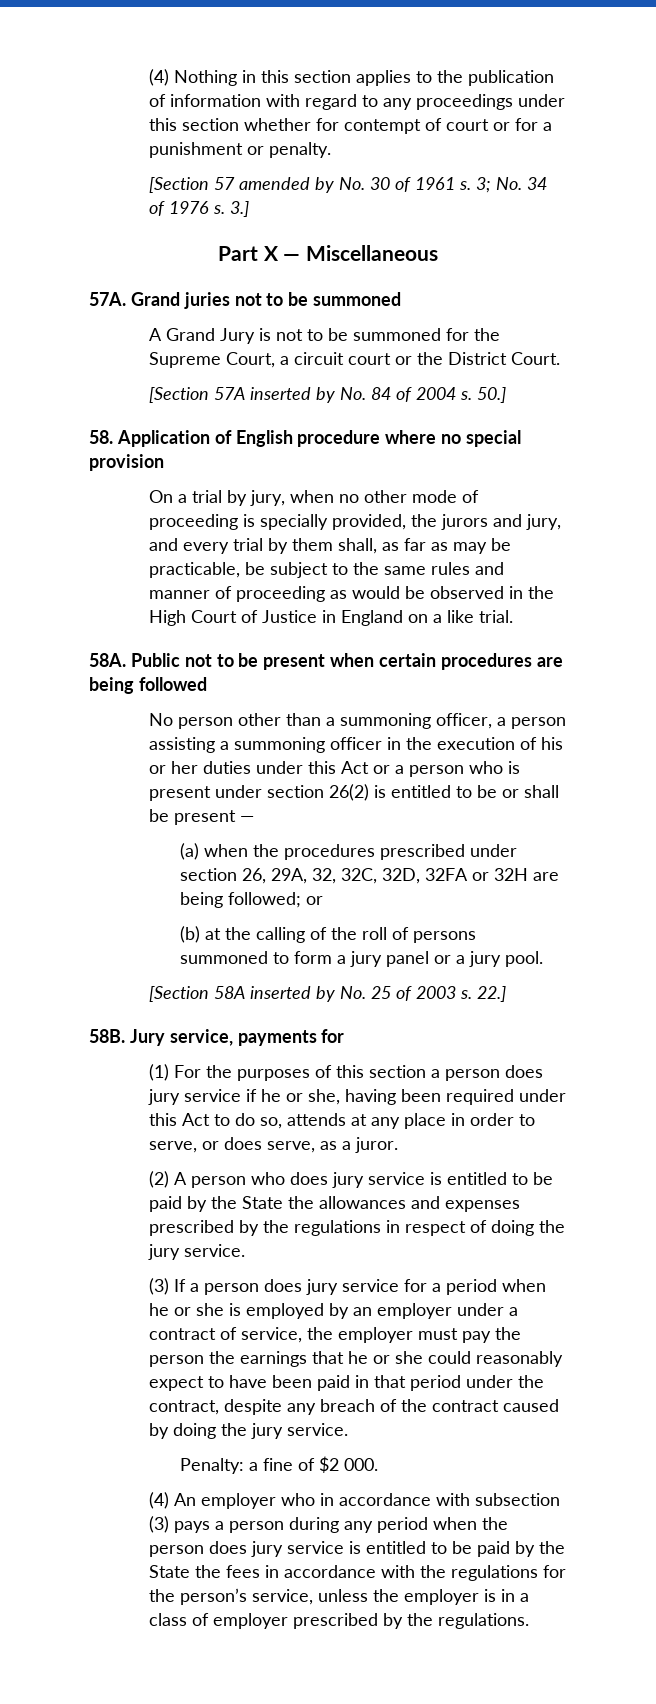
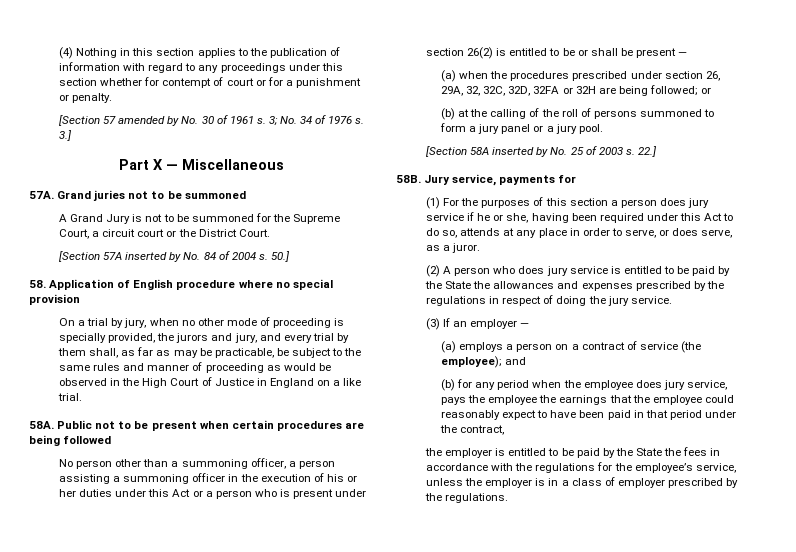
- (3) If a person does jury service for a period when he or she is employed by an employer under a contract of service, the employer must pay the person the earnings that he or she could reasonably expect to have been paid in that period under the contract, despite any breach of the contract caused by doing the jury service.
- Penalty: a fine of $2 000.
- (4) An employer who in accordance with subsection (3) pays a person during any period when the person does jury service is entitled to be paid by the State the fees in accordance with the regulations for the person’s service, unless the employer is in a class of employer prescribed by the regulations.
+ (3) If an employer —
+ (a) employs a person on a contract of service (the employee); and
+ (b) for any period when the employee does jury service, pays the employee the earnings that the employee could reasonably expect to have been paid in that period under the contract,
+ the employer is entitled to be paid by the State the fees in accordance with the regulations for the employee’s service, unless the employer is in a class of employer prescribed by the regulations.

